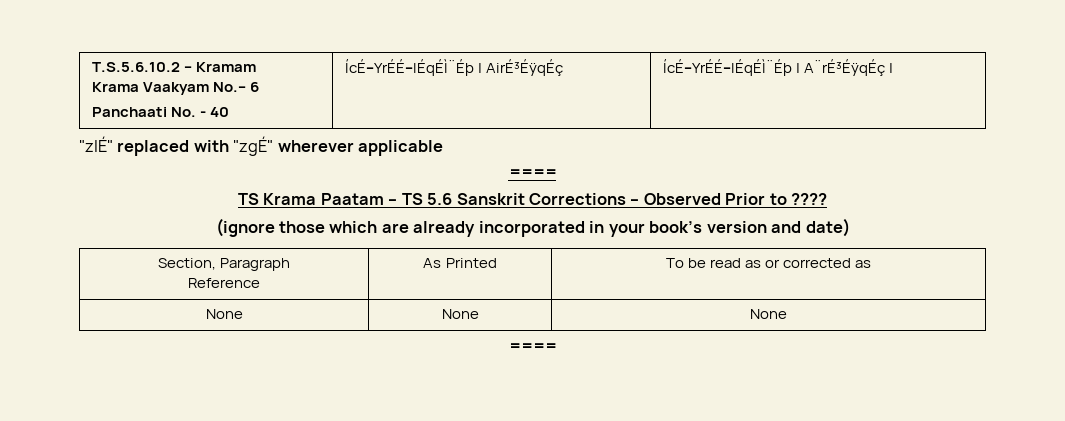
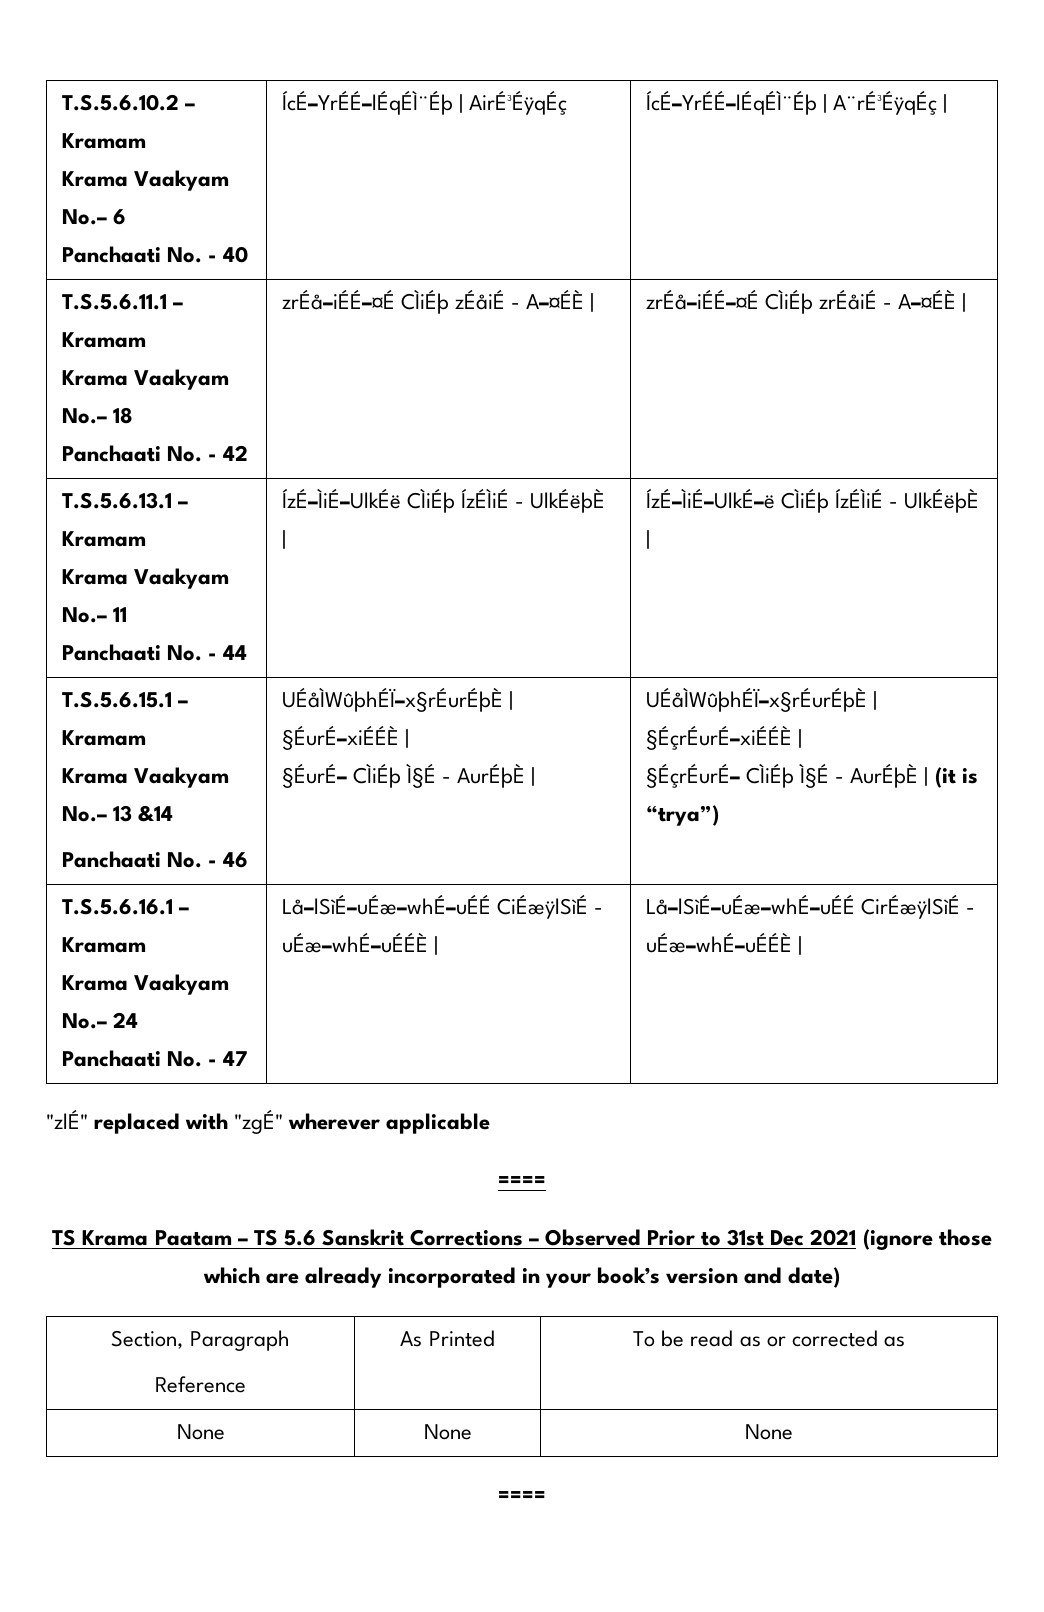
+ T.S.5.6.11.1 – Kramam
+ Krama Vaakyam No.– 18
+ Panchaati No. - 42 | zrÉå–iÉÉ–¤É CÌiÉþ zÉåiÉ - A–¤ÉÈ | | zrÉå–iÉÉ–¤É CÌiÉþ zrÉåiÉ - A–¤ÉÈ |
+ T.S.5.6.13.1 – Kramam
+ Krama Vaakyam No.– 11
+ Panchaati No. - 44 | ÍzÉ–ÌiÉ–UlkÉë CÌiÉþ ÍzÉÌiÉ - UlkÉëþÈ | | ÍzÉ–ÌiÉ–UlkÉ–ë CÌiÉþ ÍzÉÌiÉ - UlkÉëþÈ |
+ T.S.5.6.15.1 – Kramam
+ Krama Vaakyam No.– 13 &14
+ Panchaati No. - 46 | UÉåÌWûþhÉÏ–x§rÉurÉþÈ | §ÉurÉ–xiÉÉÈ |
+ §ÉurÉ– CÌiÉþ Ì§É - AurÉþÈ | | UÉåÌWûþhÉÏ–x§rÉurÉþÈ | §ÉçrÉurÉ–xiÉÉÈ |
+ §ÉçrÉurÉ– CÌiÉþ Ì§É - AurÉþÈ | (it is “trya”)
+ T.S.5.6.16.1 – Kramam
+ Krama Vaakyam No.– 24
+ Panchaati No. - 47 | Lå–lSìÉ–uÉæ–whÉ–uÉÉ CiÉæÿlSìÉ - uÉæ–whÉ–uÉÉÈ | | Lå–lSìÉ–uÉæ–whÉ–uÉÉ CirÉæÿlSìÉ - uÉæ–whÉ–uÉÉÈ |
- TS Krama Paatam – TS 5.6 Sanskrit Corrections – Observed Prior to ????
- (ignore those which are already incorporated in your book’s version and date)
+ TS Krama Paatam – TS 5.6 Sanskrit Corrections – Observed Prior to 31st Dec 2021 (ignore those which are already incorporated in your book’s version and date)

